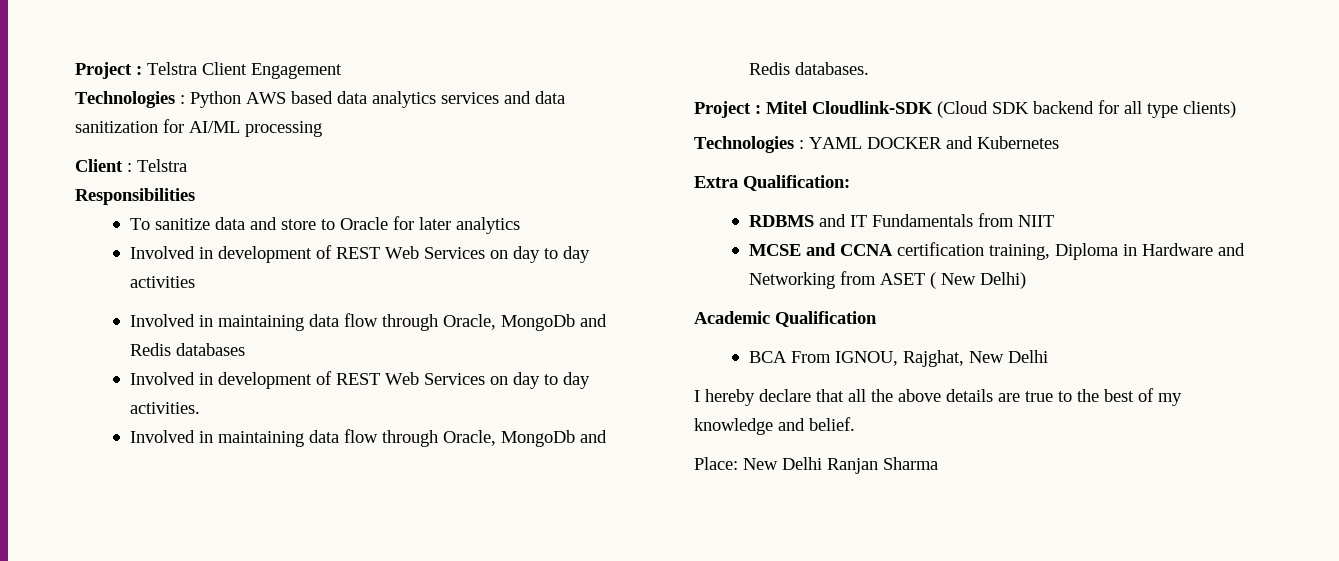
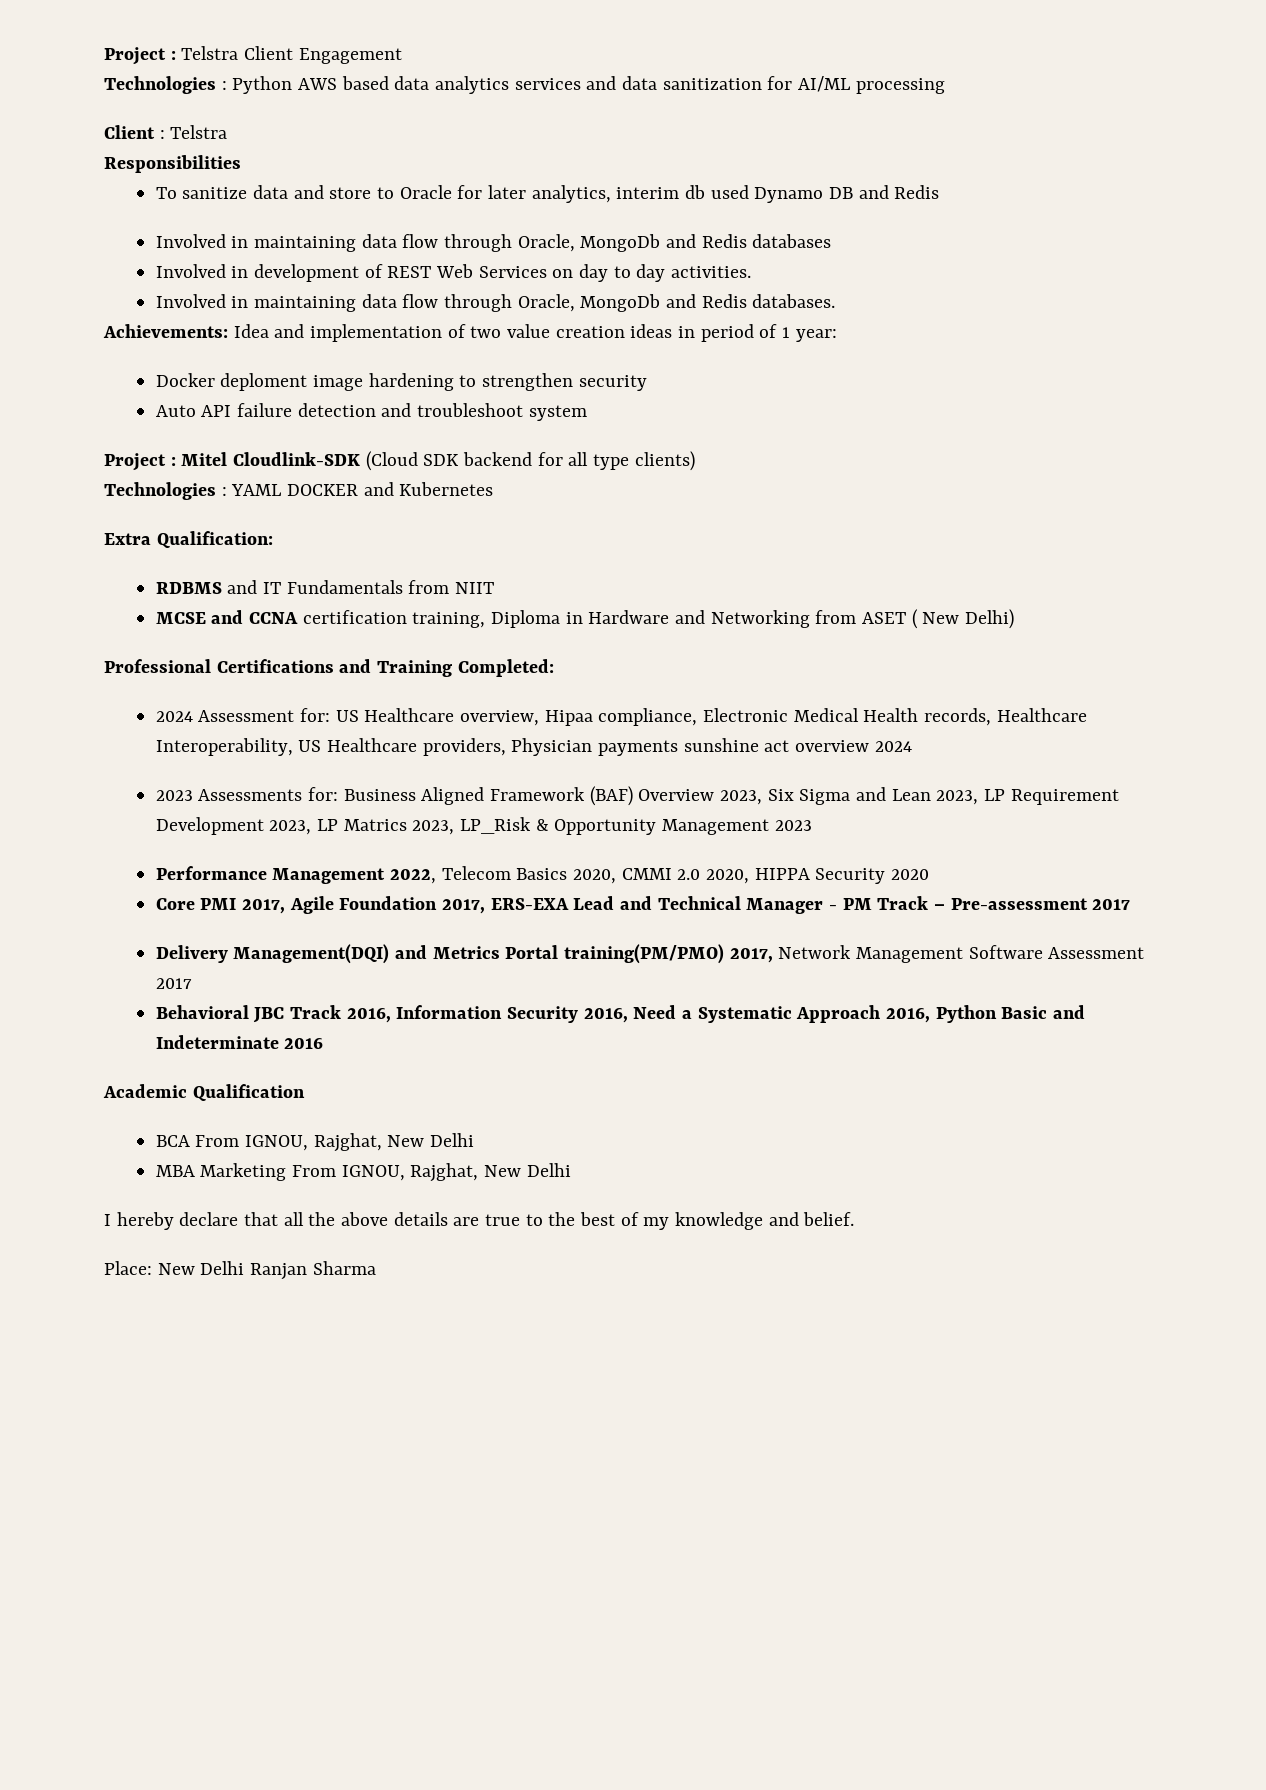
- To sanitize data and store to Oracle for later analytics
- Involved in development of REST Web Services on day to day activities
+ To sanitize data and store to Oracle for later analytics, interim db used Dynamo DB and Redis
+ Achievements: Idea and implementation of two value creation ideas in period of 1 year:
+ Docker deploment image hardening to strengthen security
+ Auto API failure detection and troubleshoot system
+ Professional Certifications and Training Completed:
+ 2024 Assessment for: US Healthcare overview, Hipaa compliance, Electronic Medical Health records, Healthcare Interoperability, US Healthcare providers, Physician payments sunshine act overview 2024
+ 2023 Assessments for: Business Aligned Framework (BAF) Overview 2023, Six Sigma and Lean 2023, LP Requirement Development 2023, LP Matrics 2023, LP_Risk & Opportunity Management 2023
+ Performance Management 2022, Telecom Basics 2020, CMMI 2.0 2020, HIPPA Security 2020
+ Core PMI 2017, Agile Foundation 2017, ERS-EXA Lead and Technical Manager - PM Track – Pre-assessment 2017
+ Delivery Management(DQI) and Metrics Portal training(PM/PMO) 2017, Network Management Software Assessment 2017
+ Behavioral JBC Track 2016, Information Security 2016, Need a Systematic Approach 2016, Python Basic and Indeterminate 2016
+ MBA Marketing From IGNOU, Rajghat, New Delhi

